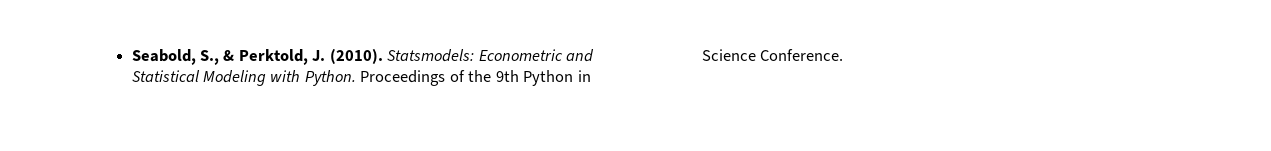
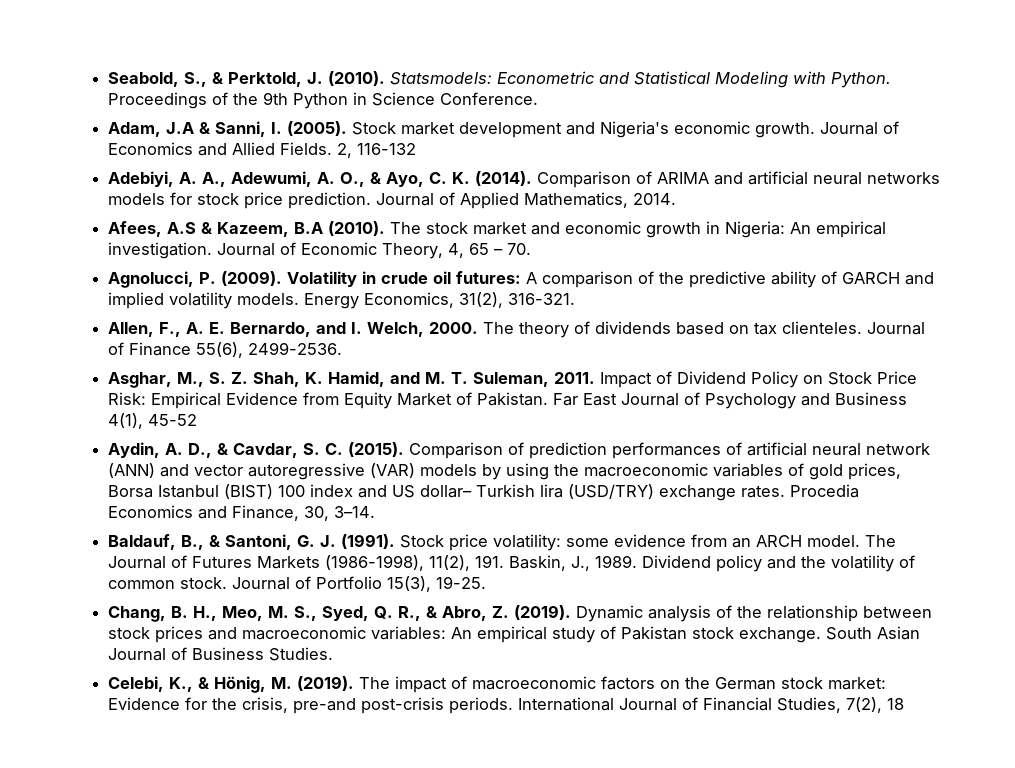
+ Adam, J.A & Sanni, I. (2005). Stock market development and Nigeria's economic growth. Journal of Economics and Allied Fields. 2, 116-132
+ Adebiyi, A. A., Adewumi, A. O., & Ayo, C. K. (2014). Comparison of ARIMA and artificial neural networks models for stock price prediction. Journal of Applied Mathematics, 2014.
+ Afees, A.S & Kazeem, B.A (2010). The stock market and economic growth in Nigeria: An empirical investigation. Journal of Economic Theory, 4, 65 – 70.
+ Agnolucci, P. (2009). Volatility in crude oil futures: A comparison of the predictive ability of GARCH and implied volatility models. Energy Economics, 31(2), 316-321.
+ Allen, F., A. E. Bernardo, and I. Welch, 2000. The theory of dividends based on tax clienteles. Journal of Finance 55(6), 2499-2536.
+ Asghar, M., S. Z. Shah, K. Hamid, and M. T. Suleman, 2011. Impact of Dividend Policy on Stock Price Risk: Empirical Evidence from Equity Market of Pakistan. Far East Journal of Psychology and Business 4(1), 45-52
+ Aydin, A. D., & Cavdar, S. C. (2015). Comparison of prediction performances of artificial neural network (ANN) and vector autoregressive (VAR) models by using the macroeconomic variables of gold prices, Borsa Istanbul (BIST) 100 index and US dollar– Turkish lira (USD/TRY) exchange rates. Procedia Economics and Finance, 30, 3–14.
+ Baldauf, B., & Santoni, G. J. (1991). Stock price volatility: some evidence from an ARCH model. The Journal of Futures Markets (1986-1998), 11(2), 191. Baskin, J., 1989. Dividend policy and the volatility of common stock. Journal of Portfolio 15(3), 19-25.
+ Chang, B. H., Meo, M. S., Syed, Q. R., & Abro, Z. (2019). Dynamic analysis of the relationship between stock prices and macroeconomic variables: An empirical study of Pakistan stock exchange. South Asian Journal of Business Studies.
+ Celebi, K., & Hönig, M. (2019). The impact of macroeconomic factors on the German stock market: Evidence for the crisis, pre-and post-crisis periods. International Journal of Financial Studies, 7(2), 18

